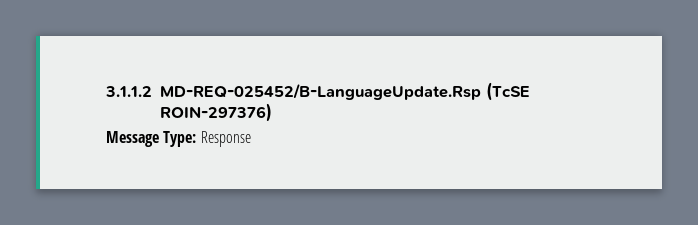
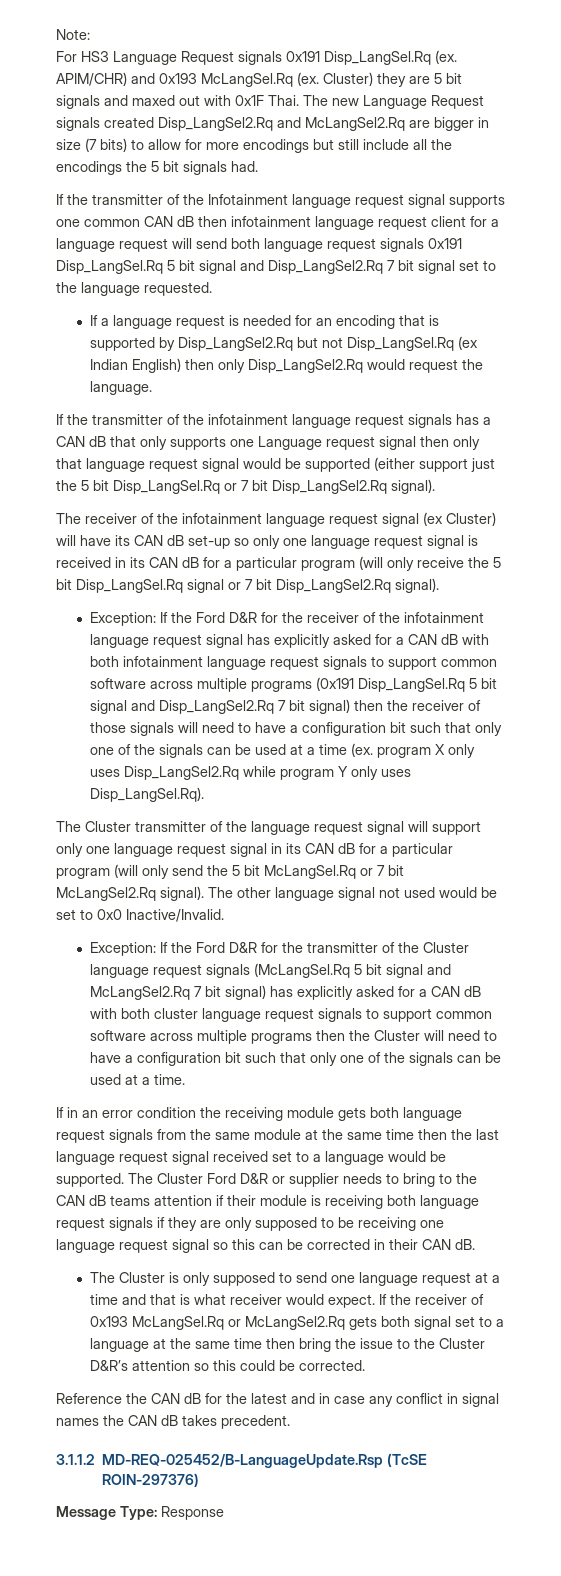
+ Note:
+ For HS3 Language Request signals 0x191 Disp_LangSel.Rq (ex. APIM/CHR) and 0x193 McLangSel.Rq (ex. Cluster) they are 5 bit signals and maxed out with 0x1F Thai. The new Language Request signals created Disp_LangSel2.Rq and McLangSel2.Rq are bigger in size (7 bits) to allow for more encodings but still include all the encodings the 5 bit signals had.
+ If the transmitter of the Infotainment language request signal supports one common CAN dB then infotainment language request client for a language request will send both language request signals 0x191 Disp_LangSel.Rq 5 bit signal and Disp_LangSel2.Rq 7 bit signal set to the language requested.
+ If a language request is needed for an encoding that is supported by Disp_LangSel2.Rq but not Disp_LangSel.Rq (ex Indian English) then only Disp_LangSel2.Rq would request the language.
+ If the transmitter of the infotainment language request signals has a CAN dB that only supports one Language request signal then only that language request signal would be supported (either support just the 5 bit Disp_LangSel.Rq or 7 bit Disp_LangSel2.Rq signal).
+ The receiver of the infotainment language request signal (ex Cluster) will have its CAN dB set-up so only one language request signal is received in its CAN dB for a particular program (will only receive the 5 bit Disp_LangSel.Rq signal or 7 bit Disp_LangSel2.Rq signal).
+ Exception: If the Ford D&R for the receiver of the infotainment language request signal has explicitly asked for a CAN dB with both infotainment language request signals to support common software across multiple programs (0x191 Disp_LangSel.Rq 5 bit signal and Disp_LangSel2.Rq 7 bit signal) then the receiver of those signals will need to have a configuration bit such that only one of the signals can be used at a time (ex. program X only uses Disp_LangSel2.Rq while program Y only uses Disp_LangSel.Rq).
+ The Cluster transmitter of the language request signal will support only one language request signal in its CAN dB for a particular program (will only send the 5 bit McLangSel.Rq or 7 bit McLangSel2.Rq signal). The other language signal not used would be set to 0x0 Inactive/Invalid.
+ Exception: If the Ford D&R for the transmitter of the Cluster language request signals (McLangSel.Rq 5 bit signal and McLangSel2.Rq 7 bit signal) has explicitly asked for a CAN dB with both cluster language request signals to support common software across multiple programs then the Cluster will need to have a configuration bit such that only one of the signals can be used at a time.
+ If in an error condition the receiving module gets both language request signals from the same module at the same time then the last language request signal received set to a language would be supported. The Cluster Ford D&R or supplier needs to bring to the CAN dB teams attention if their module is receiving both language request signals if they are only supposed to be receiving one language request signal so this can be corrected in their CAN dB.
+ The Cluster is only supposed to send one language request at a time and that is what receiver would expect. If the receiver of 0x193 McLangSel.Rq or McLangSel2.Rq gets both signal set to a language at the same time then bring the issue to the Cluster D&R’s attention so this could be corrected.
+ Reference the CAN dB for the latest and in case any conflict in signal names the CAN dB takes precedent.

